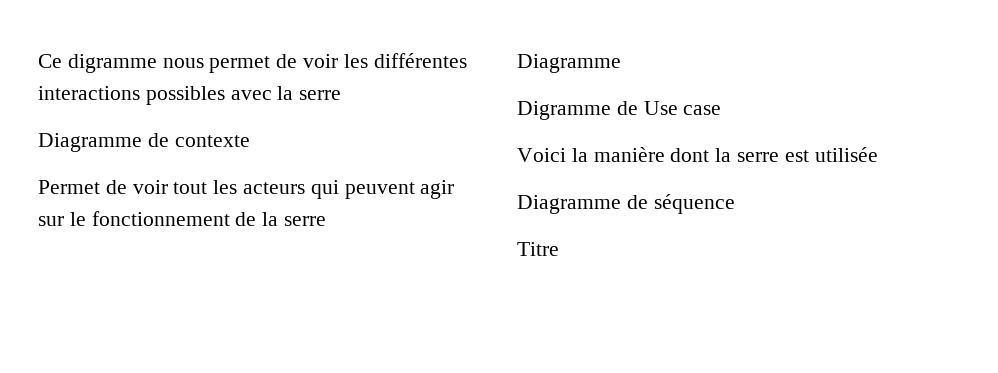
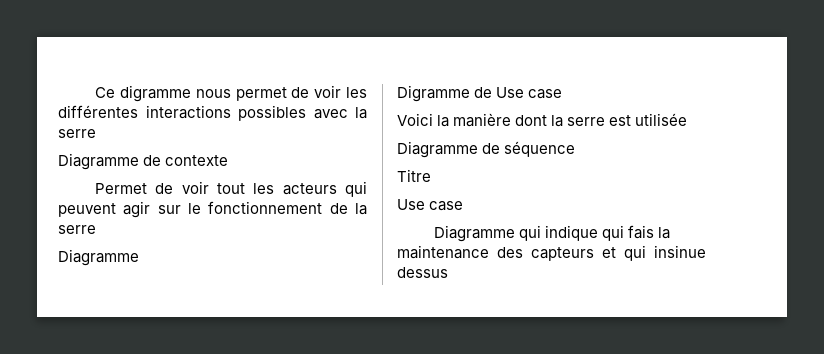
  Titre
+ Use case
+ Diagramme qui indique qui fais la maintenance des capteurs et qui insinue dessus

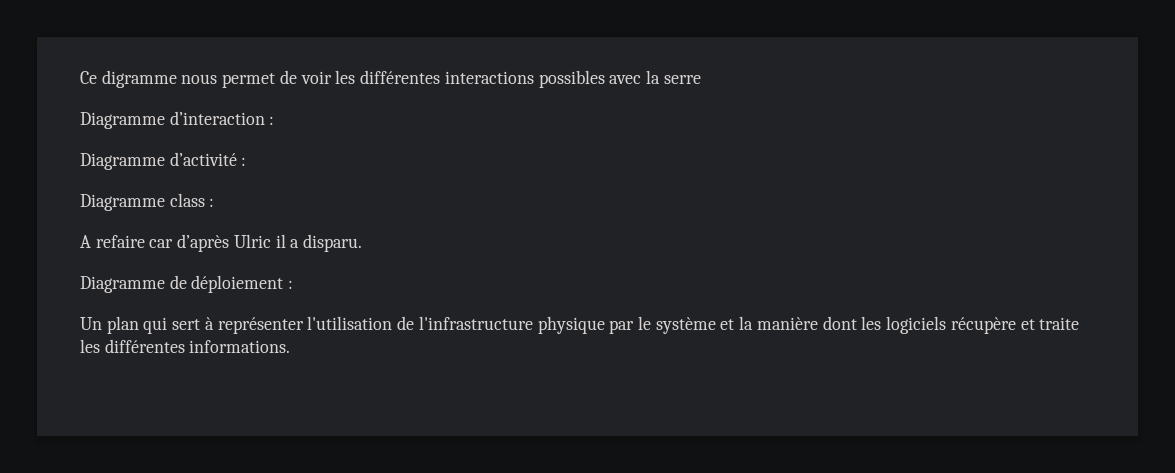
- Diagramme de contexte
- Permet de voir tout les acteurs qui peuvent agir sur le fonctionnement de la serre
- Diagramme
- Digramme de Use case
- Voici la manière dont la serre est utilisée
- Diagramme de séquence
- Titre
- Use case
- Diagramme qui indique qui fais la maintenance des capteurs et qui insinue dessus
+ Diagramme d’interaction :
+ Diagramme d’activité :
+ Diagramme class :
+ A refaire car d’après Ulric il a disparu.
+ Diagramme de déploiement :
+ Un plan qui sert à représenter l'utilisation de l'infrastructure physique par le système et la manière dont les logiciels récupère et traite les différentes informations.

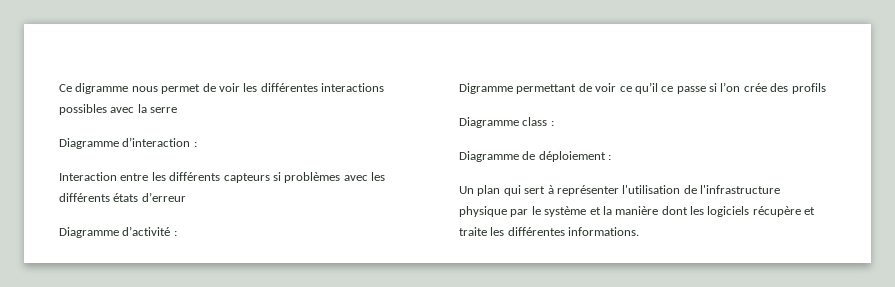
+ Interaction entre les différents capteurs si problèmes avec les différents états d’erreur
  Diagramme d’activité :
+ Digramme permettant de voir ce qu’il ce passe si l’on crée des profils
  Diagramme class :
- A refaire car d’après Ulric il a disparu.

